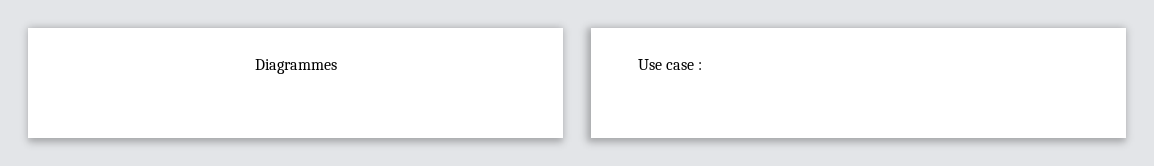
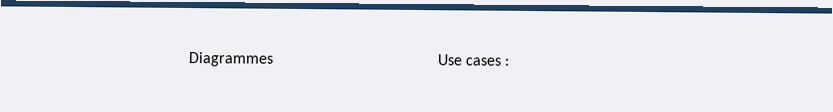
- Use case :
+ Use cases :

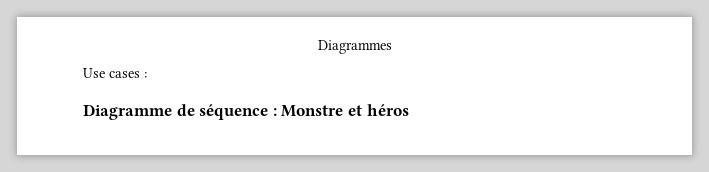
+ Diagramme de séquence : Monstre et héros

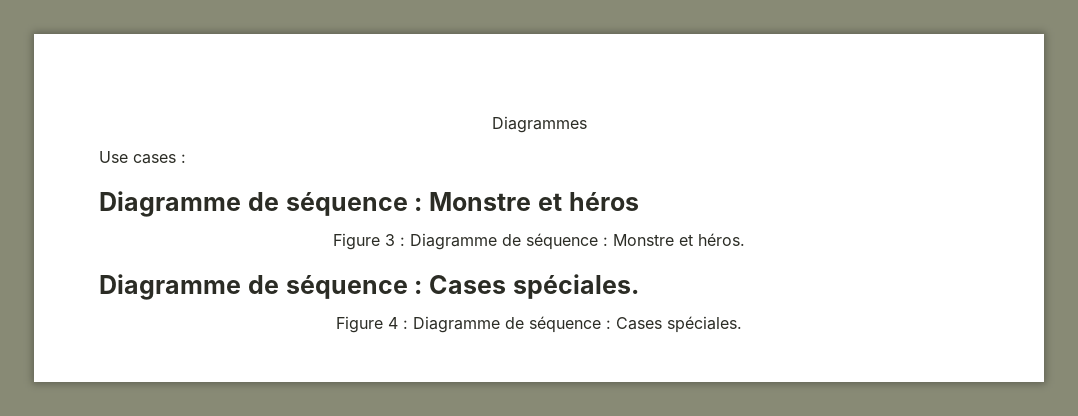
+ Figure 3 : Diagramme de séquence : Monstre et héros.
+ Diagramme de séquence : Cases spéciales.
+ Figure 4 : Diagramme de séquence : Cases spéciales.

